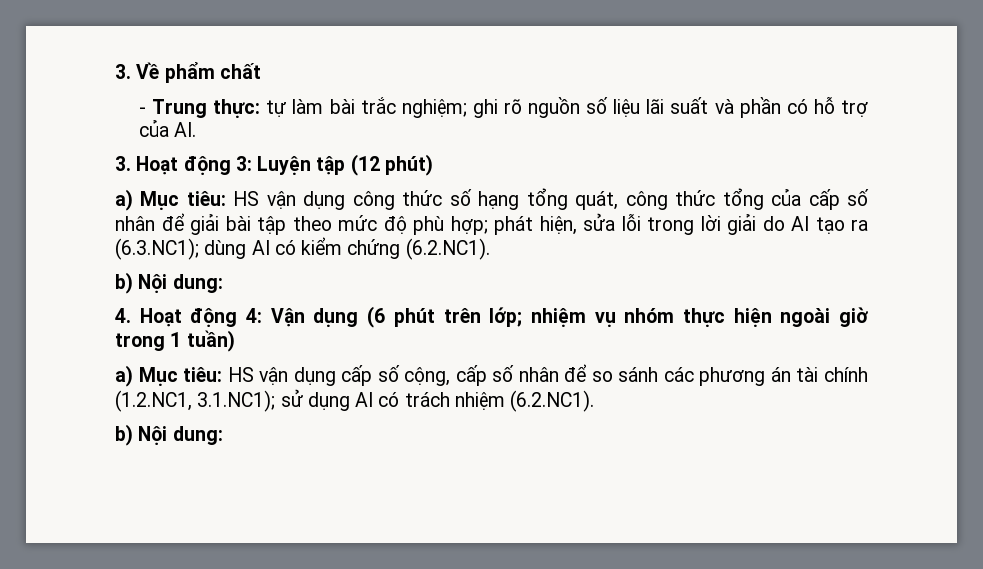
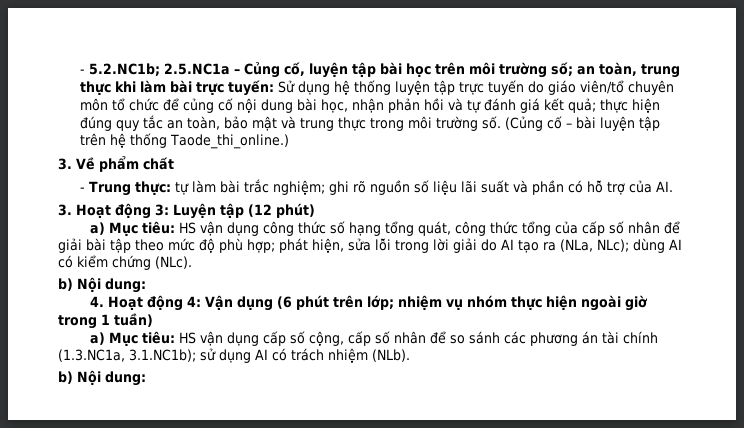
+ - 5.2.NC1b; 2.5.NC1a – Củng cố, luyện tập bài học trên môi trường số; an toàn, trung thực khi làm bài trực tuyến: Sử dụng hệ thống luyện tập trực tuyến do giáo viên/tổ chuyên môn tổ chức để củng cố nội dung bài học, nhận phản hồi và tự đánh giá kết quả; thực hiện đúng quy tắc an toàn, bảo mật và trung thực trong môi trường số. (Củng cố – bài luyện tập trên hệ thống Taode_thi_online.)
- a) Mục tiêu: HS vận dụng công thức số hạng tổng quát, công thức tổng của cấp số nhân để giải bài tập theo mức độ phù hợp; phát hiện, sửa lỗi trong lời giải do AI tạo ra (6.3.NC1); dùng AI có kiểm chứng (6.2.NC1).
+ a) Mục tiêu: HS vận dụng công thức số hạng tổng quát, công thức tổng của cấp số nhân để giải bài tập theo mức độ phù hợp; phát hiện, sửa lỗi trong lời giải do AI tạo ra (NLa, NLc); dùng AI có kiểm chứng (NLc).
- a) Mục tiêu: HS vận dụng cấp số cộng, cấp số nhân để so sánh các phương án tài chính (1.2.NC1, 3.1.NC1); sử dụng AI có trách nhiệm (6.2.NC1).
+ a) Mục tiêu: HS vận dụng cấp số cộng, cấp số nhân để so sánh các phương án tài chính (1.3.NC1a, 3.1.NC1b); sử dụng AI có trách nhiệm (NLb).

